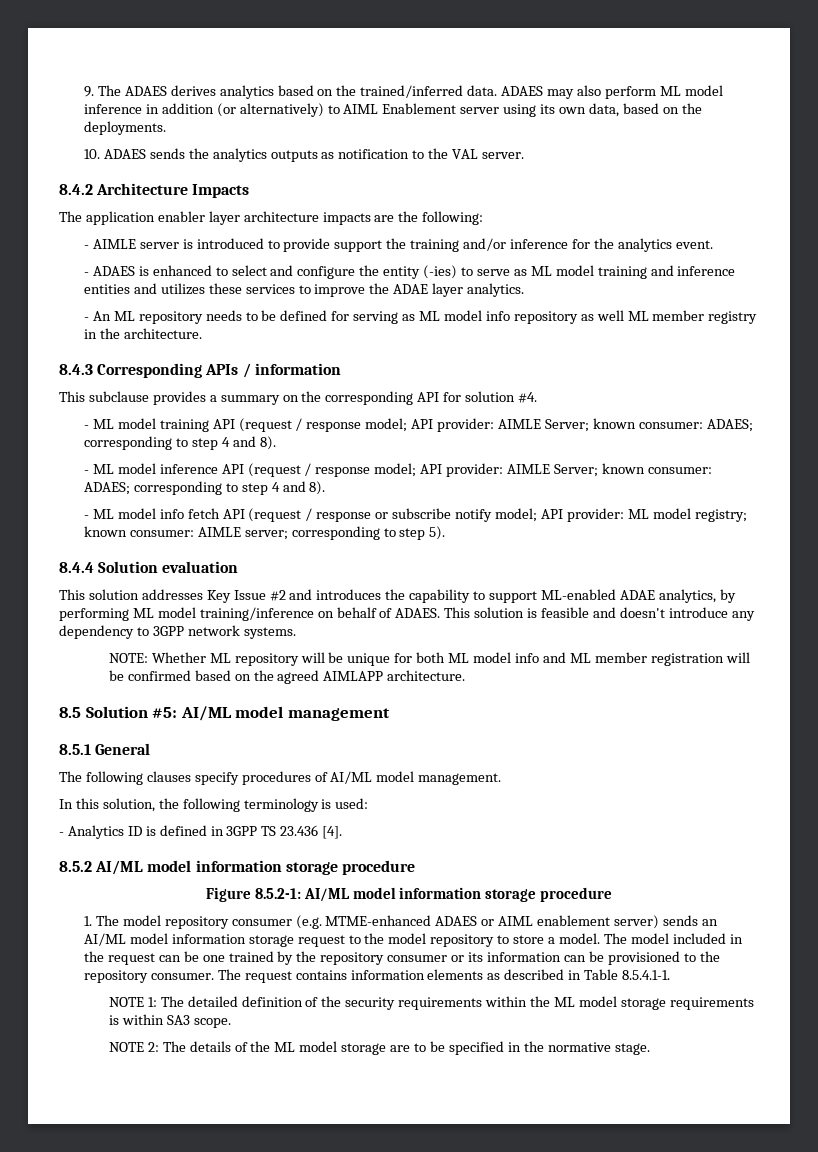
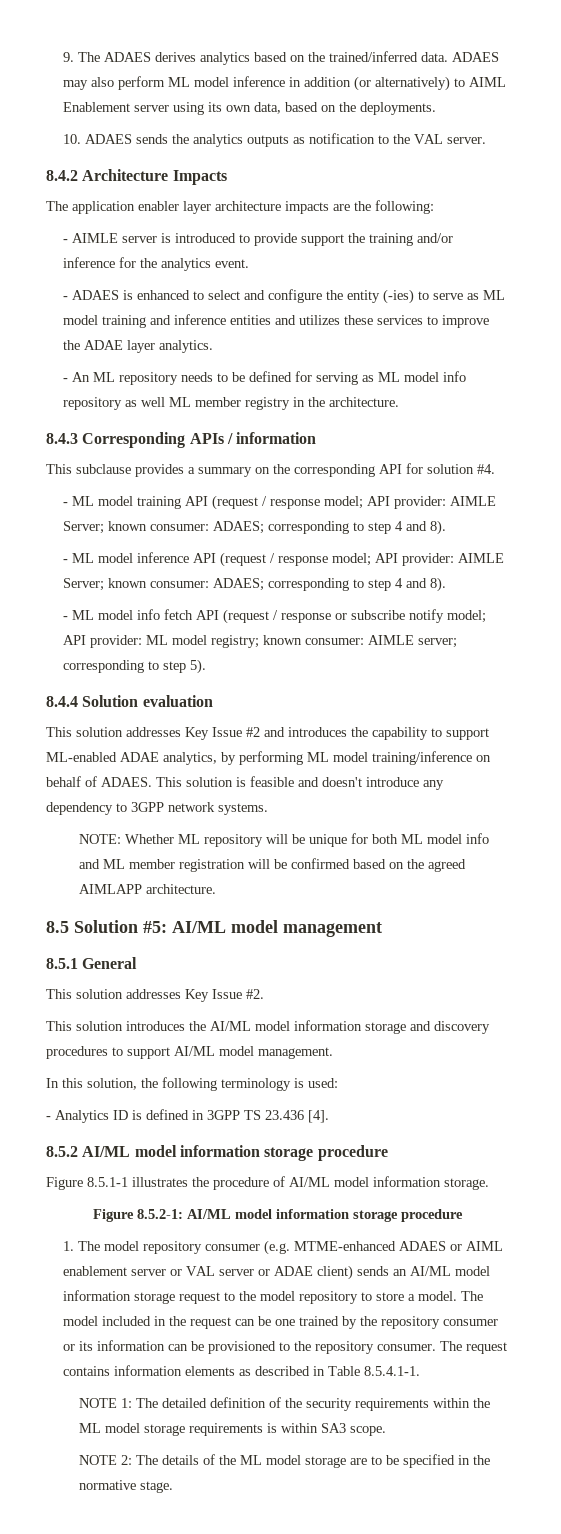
- The following clauses specify procedures of AI/ML model management.
+ This solution addresses Key Issue #2.
+ This solution introduces the AI/ML model information storage and discovery procedures to support AI/ML model management.
+ Figure 8.5.1-1 illustrates the procedure of AI/ML model information storage.
- 1. The model repository consumer (e.g. MTME-enhanced ADAES or AIML enablement server) sends an AI/ML model information storage request to the model repository to store a model.
+ 1. The model repository consumer (e.g. MTME-enhanced ADAES or AIML enablement server or VAL server or ADAE client) sends an AI/ML model information storage request to the model repository to store a model.

